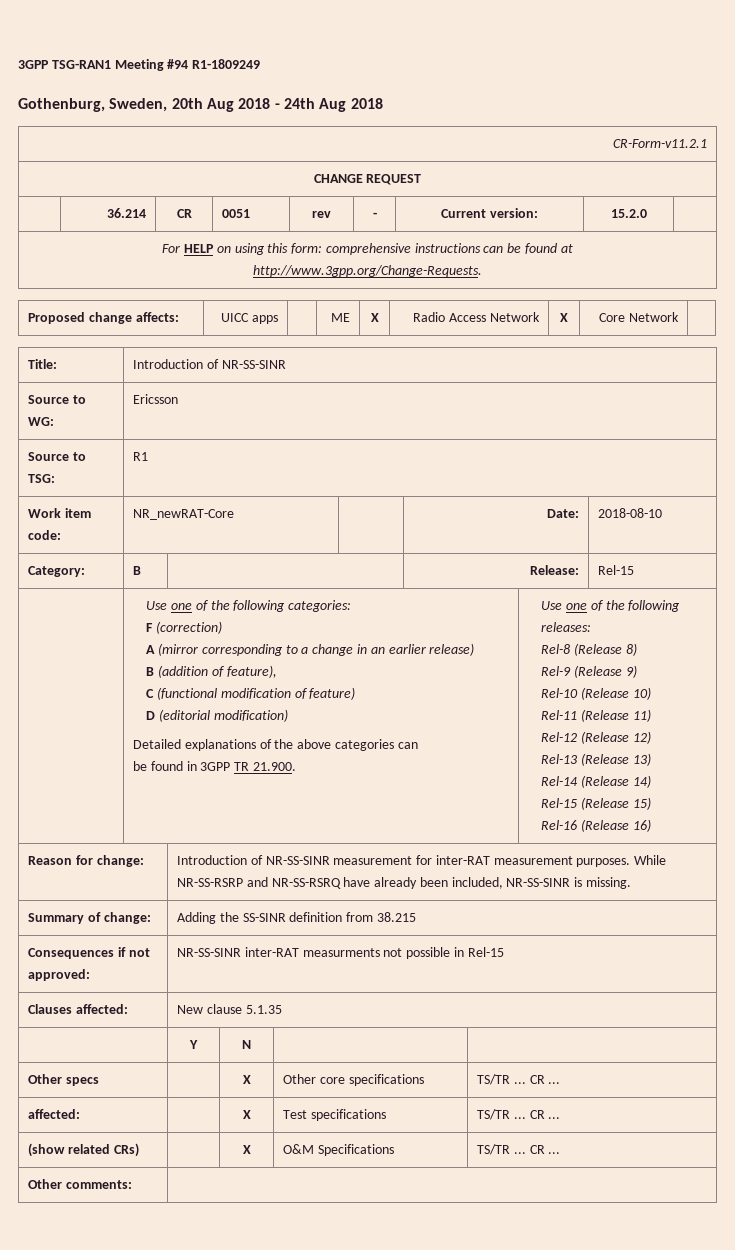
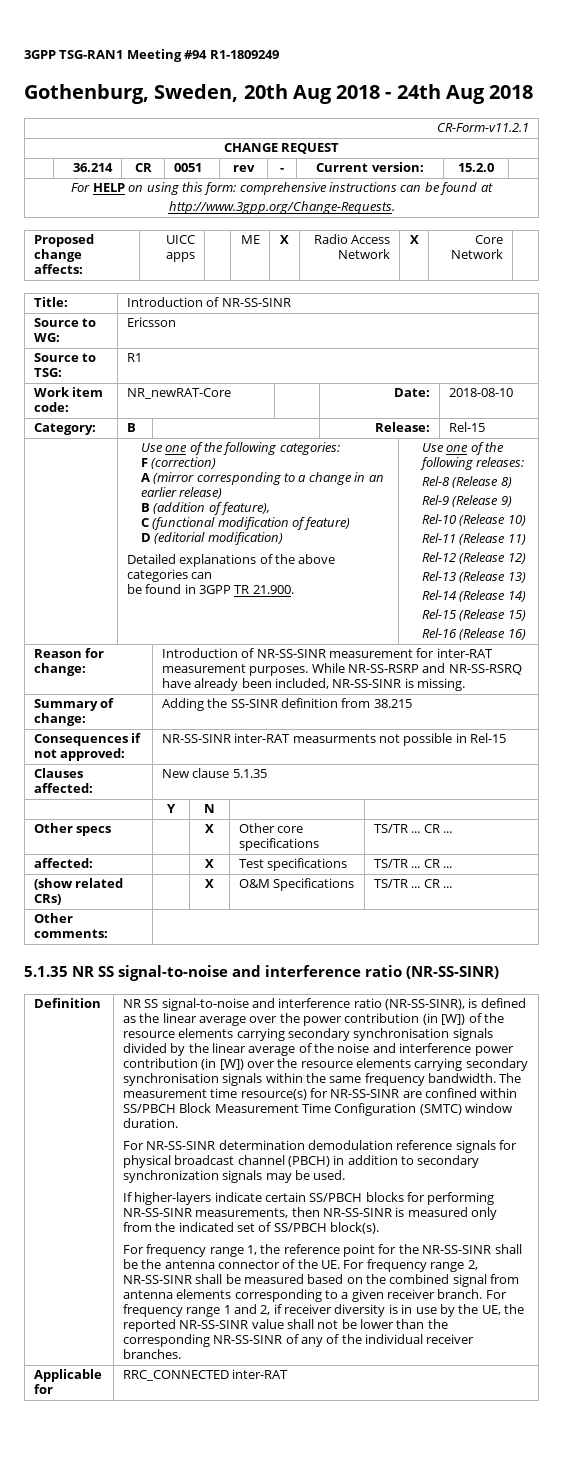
+ 5.1.35 NR SS signal-to-noise and interference ratio (NR-SS-SINR)
+ Definition | NR SS signal-to-noise and interference ratio (NR-SS-SINR), is defined as the linear average over the power contribution (in [W]) of the resource elements carrying secondary synchronisation signals divided by the linear average of the noise and interference power contribution (in [W]) over the resource elements carrying secondary synchronisation signals within the same frequency bandwidth. The measurement time resource(s) for NR-SS-SINR are confined within SS/PBCH Block Measurement Time Configuration (SMTC) window duration.
+ For NR-SS-SINR determination demodulation reference signals for physical broadcast channel (PBCH) in addition to secondary synchronization signals may be used.
+ If higher-layers indicate certain SS/PBCH blocks for performing NR-SS-SINR measurements, then NR-SS-SINR is measured only from the indicated set of SS/PBCH block(s).
+ For frequency range 1, the reference point for the NR-SS-SINR shall be the antenna connector of the UE. For frequency range 2, NR-SS-SINR shall be measured based on the combined signal from antenna elements corresponding to a given receiver branch. For frequency range 1 and 2, if receiver diversity is in use by the UE, the reported NR-SS-SINR value shall not be lower than the corresponding NR-SS-SINR of any of the individual receiver branches.
+ Applicable for | RRC_CONNECTED inter-RAT

